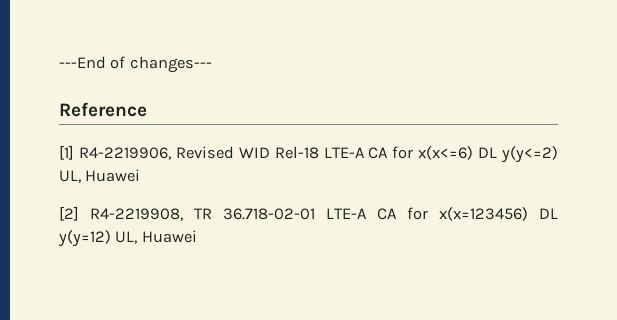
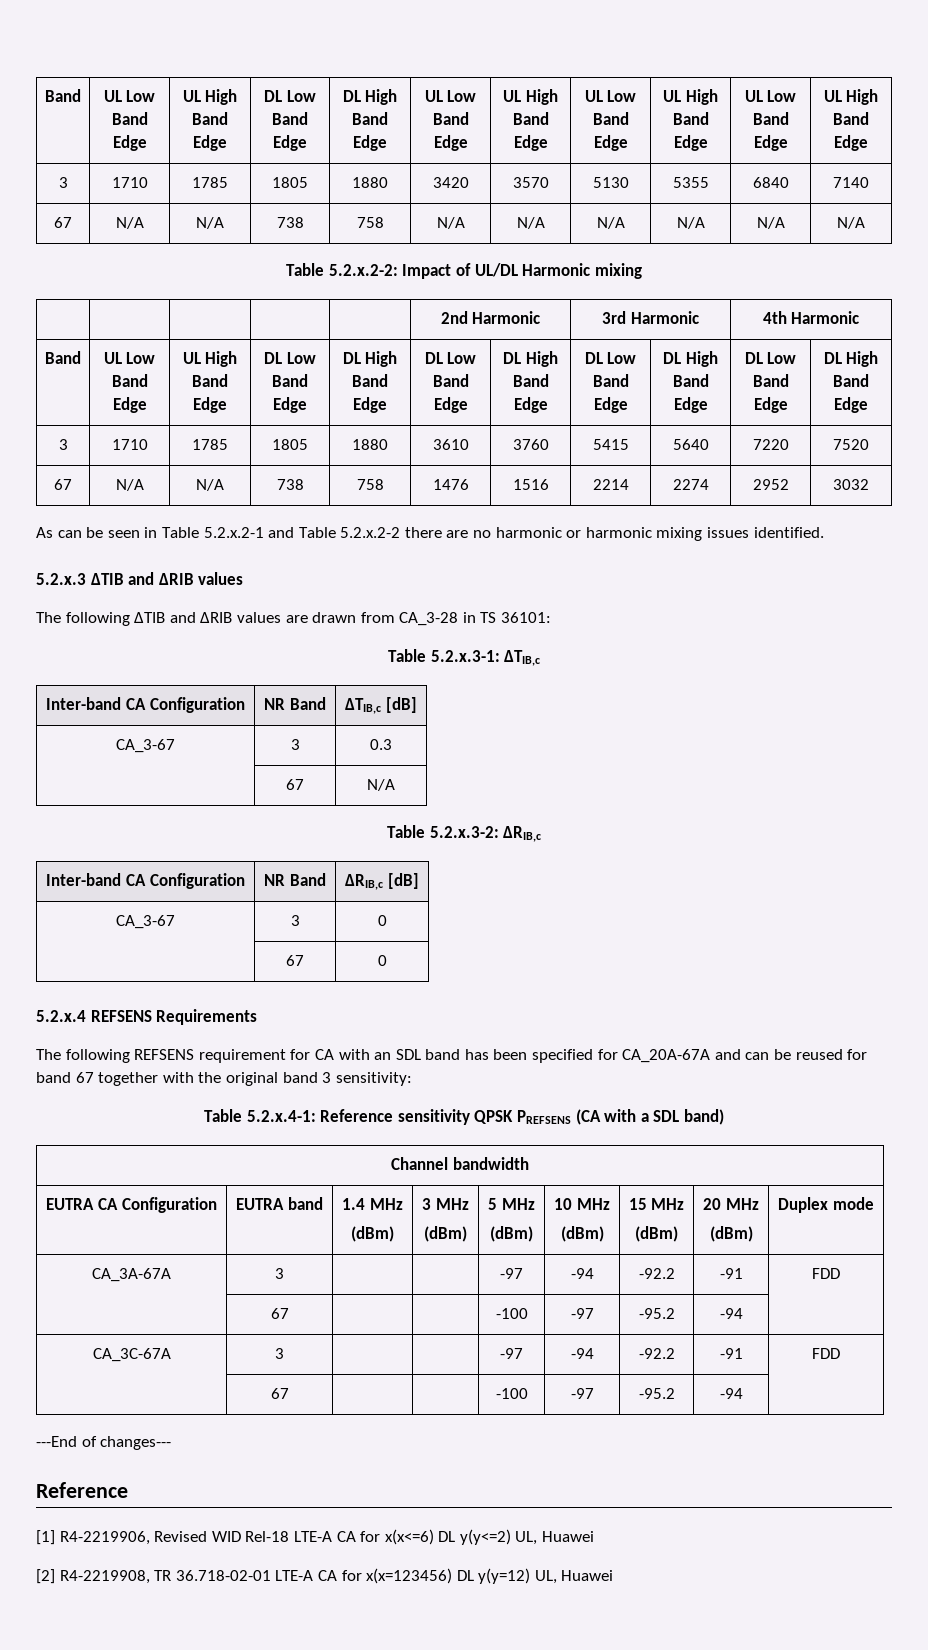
+ Band | UL Low Band Edge | UL High Band Edge | DL Low Band Edge | DL High Band Edge | UL Low Band Edge | UL High Band Edge | UL Low Band Edge | UL High Band Edge | UL Low Band Edge | UL High Band Edge
+ 3 | 1710 | 1785 | 1805 | 1880 | 3420 | 3570 | 5130 | 5355 | 6840 | 7140
+ 67 | N/A | N/A | 738 | 758 | N/A | N/A | N/A | N/A | N/A | N/A
+ Table 5.2.x.2-2: Impact of UL/DL Harmonic mixing
+ | | | | | 2nd Harmonic | 3rd Harmonic | 4th Harmonic
+ Band | UL Low Band Edge | UL High Band Edge | DL Low Band Edge | DL High Band Edge | DL Low Band Edge | DL High Band Edge | DL Low Band Edge | DL High Band Edge | DL Low Band Edge | DL High Band Edge
+ 3 | 1710 | 1785 | 1805 | 1880 | 3610 | 3760 | 5415 | 5640 | 7220 | 7520
+ 67 | N/A | N/A | 738 | 758 | 1476 | 1516 | 2214 | 2274 | 2952 | 3032
+ As can be seen in Table 5.2.x.2-1 and Table 5.2.x.2-2 there are no harmonic or harmonic mixing issues identified.
+ 5.2.x.3 ∆TIB and ∆RIB values
+ The following ∆TIB and ∆RIB values are drawn from CA_3-28 in TS 36101:
+ Table 5.2.x.3-1: ΔTIB,c
+ Inter-band CA Configuration | NR Band | ΔTIB,c [dB]
+ CA_3-67 | 3 | 0.3
+ | 67 | N/A
+ Table 5.2.x.3-2: ΔRIB,c
+ Inter-band CA Configuration | NR Band | ΔRIB,c [dB]
+ CA_3-67 | 3 | 0
+ | 67 | 0
+ 5.2.x.4 REFSENS Requirements
+ The following REFSENS requirement for CA with an SDL band has been specified for CA_20A-67A and can be reused for band 67 together with the original band 3 sensitivity:
+ Table 5.2.x.4-1: Reference sensitivity QPSK PREFSENS (CA with a SDL band)
+ Channel bandwidth
+ EUTRA CA Configuration | EUTRA band | 1.4 MHz
+ (dBm) | 3 MHz
+ (dBm) | 5 MHz
+ (dBm) | 10 MHz
+ (dBm) | 15 MHz
+ (dBm) | 20 MHz
+ (dBm) | Duplex mode
+ CA_3A-67A | 3 | | | -97 | -94 | -92.2 | -91 | FDD
+ | 67 | | | -100 | -97 | -95.2 | -94 |
+ CA_3C-67A | 3 | | | -97 | -94 | -92.2 | -91 | FDD
+ | 67 | | | -100 | -97 | -95.2 | -94 |

